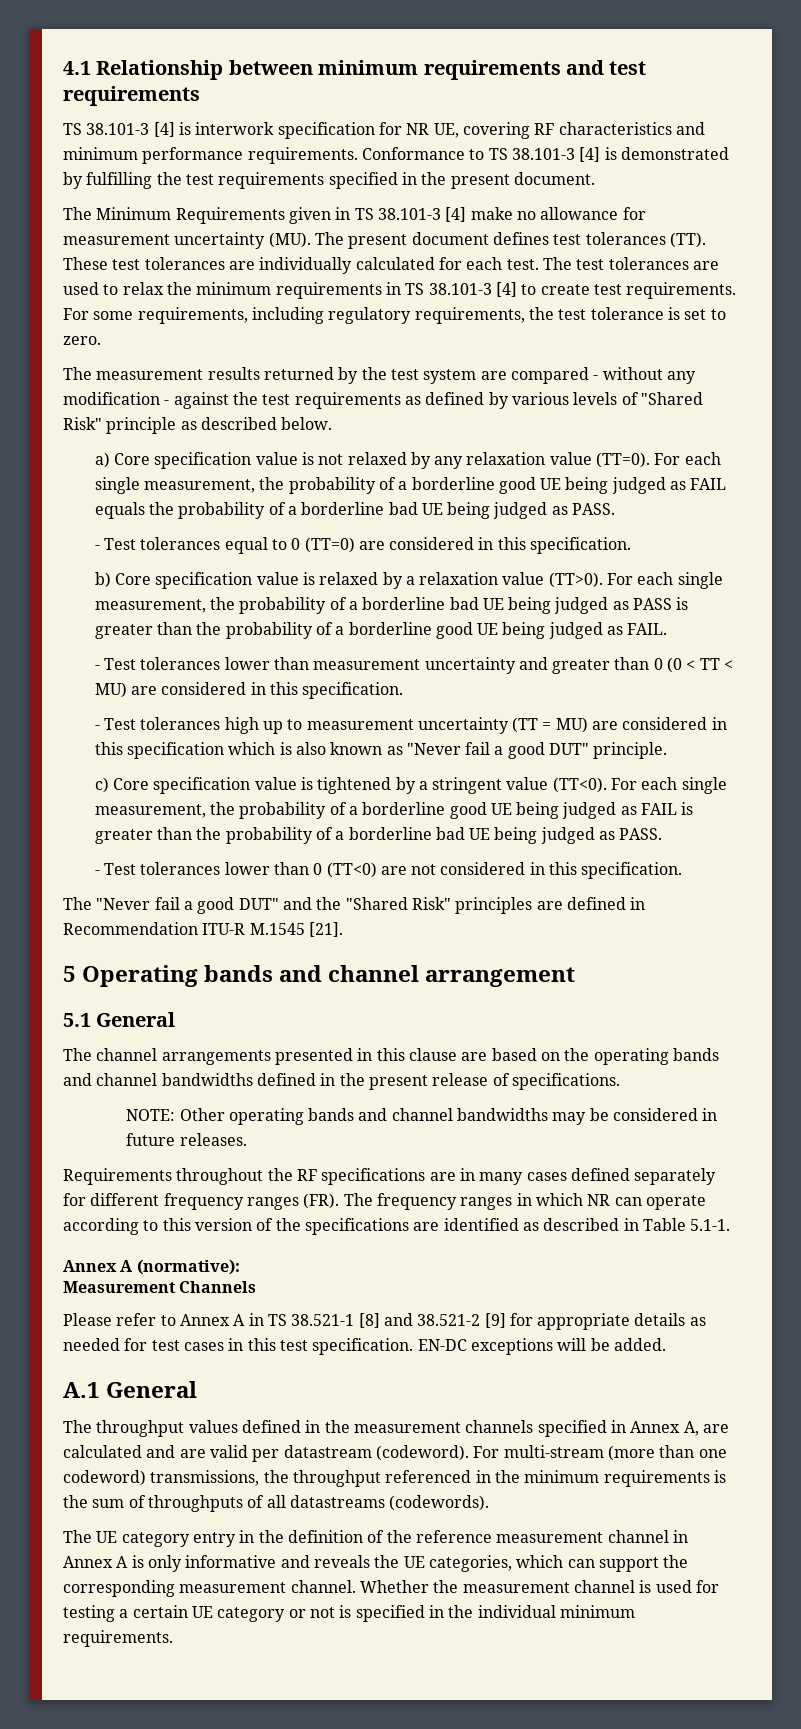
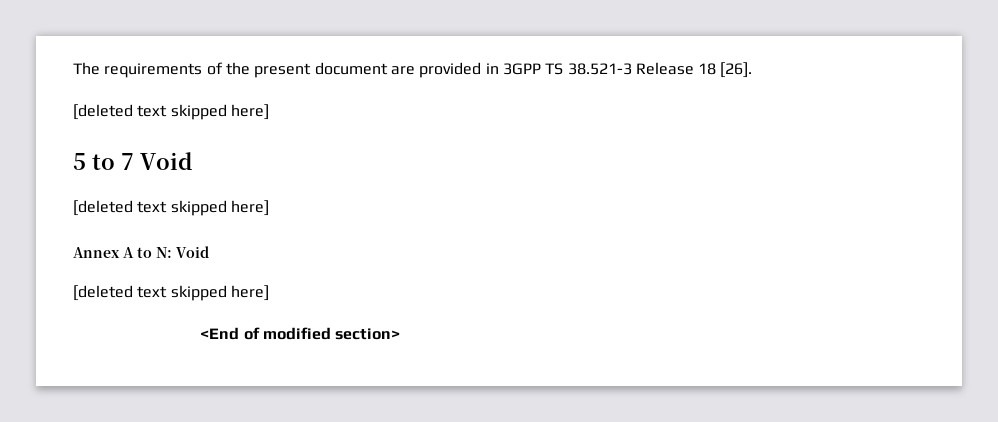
- 4.1 Relationship between minimum requirements and test requirements
- TS 38.101-3 [4] is interwork specification for NR UE, covering RF characteristics and minimum performance requirements. Conformance to TS 38.101-3 [4] is demonstrated by fulfilling the test requirements specified in the present document.
- The Minimum Requirements given in TS 38.101-3 [4] make no allowance for measurement uncertainty (MU). The present document defines test tolerances (TT). These test tolerances are individually calculated for each test. The test tolerances are used to relax the minimum requirements in TS 38.101-3 [4] to create test requirements. For some requirements, including regulatory requirements, the test tolerance is set to zero.
- The measurement results returned by the test system are compared - without any modification - against the test requirements as defined by various levels of "Shared Risk" principle as described below.
- a) Core specification value is not relaxed by any relaxation value (TT=0). For each single measurement, the probability of a borderline good UE being judged as FAIL equals the probability of a borderline bad UE being judged as PASS.
- - Test tolerances equal to 0 (TT=0) are considered in this specification.
- b) Core specification value is relaxed by a relaxation value (TT>0). For each single measurement, the probability of a borderline bad UE being judged as PASS is greater than the probability of a borderline good UE being judged as FAIL.
- - Test tolerances lower than measurement uncertainty and greater than 0 (0 < TT < MU) are considered in this specification.
- - Test tolerances high up to measurement uncertainty (TT = MU) are considered in this specification which is also known as "Never fail a good DUT" principle.
- c) Core specification value is tightened by a stringent value (TT<0). For each single measurement, the probability of a borderline good UE being judged as FAIL is greater than the probability of a borderline bad UE being judged as PASS.
- - Test tolerances lower than 0 (TT<0) are not considered in this specification.
- The "Never fail a good DUT" and the "Shared Risk" principles are defined in Recommendation ITU-R M.1545 [21].
- 5 Operating bands and channel arrangement
- 5.1 General
- The channel arrangements presented in this clause are based on the operating bands and channel bandwidths defined in the present release of specifications.
- NOTE: Other operating bands and channel bandwidths may be considered in future releases.
- Requirements throughout the RF specifications are in many cases defined separately for different frequency ranges (FR). The frequency ranges in which NR can operate according to this version of the specifications are identified as described in Table 5.1-1.
- Annex A (normative):
- Measurement Channels
- Please refer to Annex A in TS 38.521-1 [8] and 38.521-2 [9] for appropriate details as needed for test cases in this test specification. EN-DC exceptions will be added.
- A.1 General
- The throughput values defined in the measurement channels specified in Annex A, are calculated and are valid per datastream (codeword). For multi-stream (more than one codeword) transmissions, the throughput referenced in the minimum requirements is the sum of throughputs of all datastreams (codewords).
- The UE category entry in the definition of the reference measurement channel in Annex A is only informative and reveals the UE categories, which can support the corresponding measurement channel. Whether the measurement channel is used for testing a certain UE category or not is specified in the individual minimum requirements.
+ The requirements of the present document are provided in 3GPP TS 38.521-3 Release 18 [26].
+ [deleted text skipped here]
+ 5 to 7 Void
+ [deleted text skipped here]
+ Annex A to N: Void
+ [deleted text skipped here]
+ <End of modified section>

